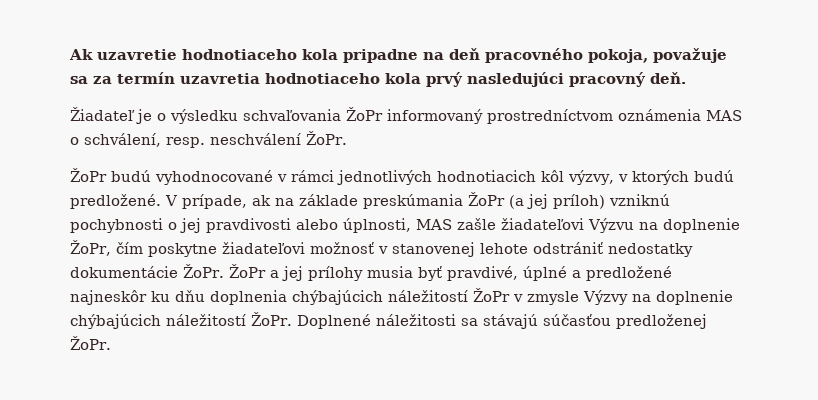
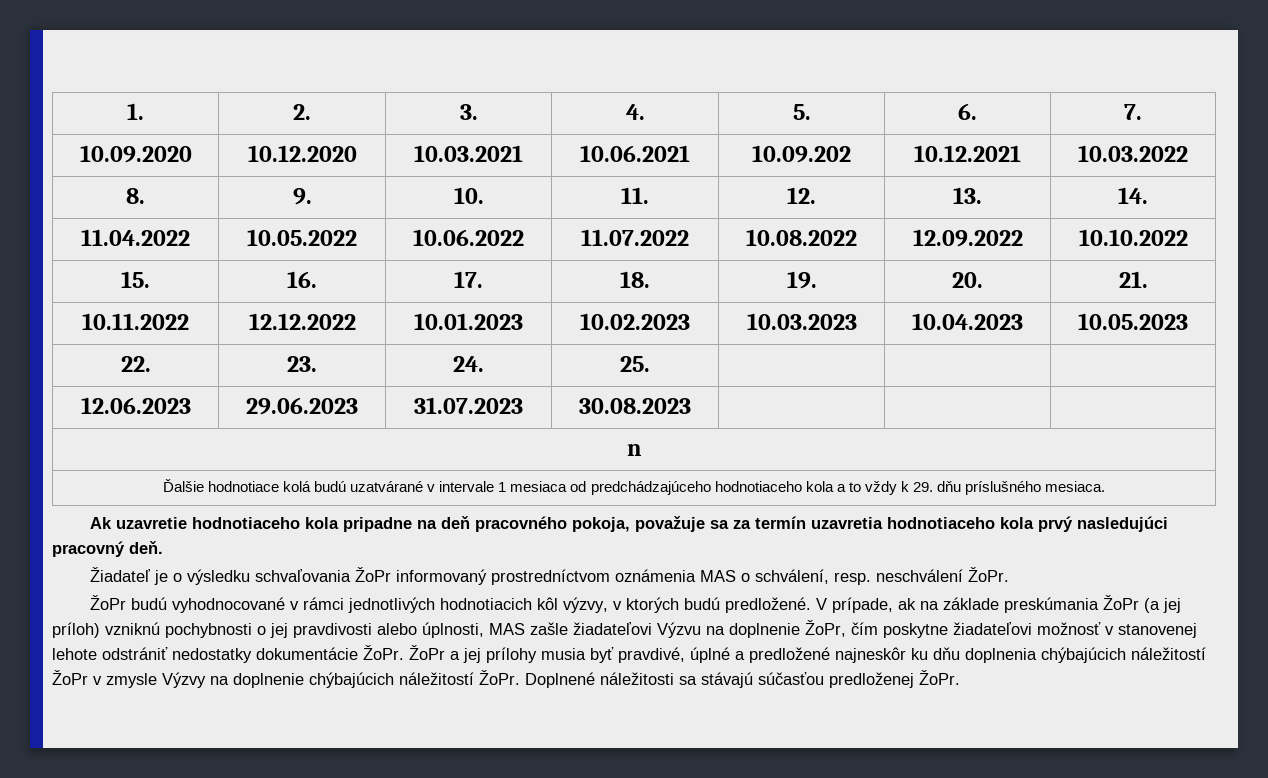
+ 1. | 2. | 3. | 4. | 5. | 6. | 7.
+ 10.09.2020 | 10.12.2020 | 10.03.2021 | 10.06.2021 | 10.09.202 | 10.12.2021 | 10.03.2022
+ 8. | 9. | 10. | 11. | 12. | 13. | 14.
+ 11.04.2022 | 10.05.2022 | 10.06.2022 | 11.07.2022 | 10.08.2022 | 12.09.2022 | 10.10.2022
+ 15. | 16. | 17. | 18. | 19. | 20. | 21.
+ 10.11.2022 | 12.12.2022 | 10.01.2023 | 10.02.2023 | 10.03.2023 | 10.04.2023 | 10.05.2023
+ 22. | 23. | 24. | 25. | | |
+ 12.06.2023 | 29.06.2023 | 31.07.2023 | 30.08.2023 | | |
+ n
+ Ďalšie hodnotiace kolá budú uzatvárané v intervale 1 mesiaca od predchádzajúceho hodnotiaceho kola a to vždy k 29. dňu príslušného mesiaca.

